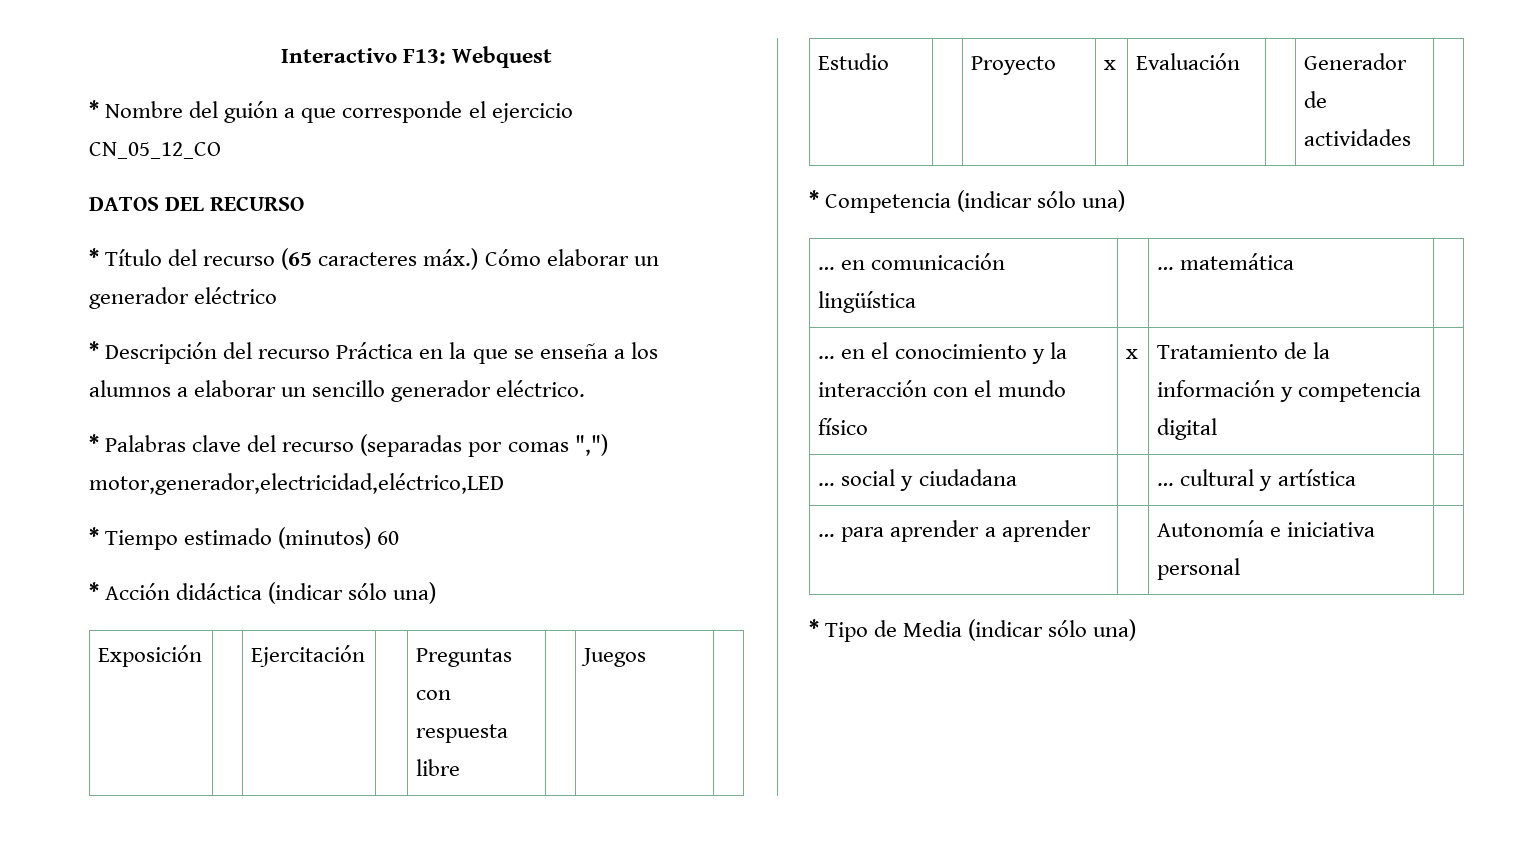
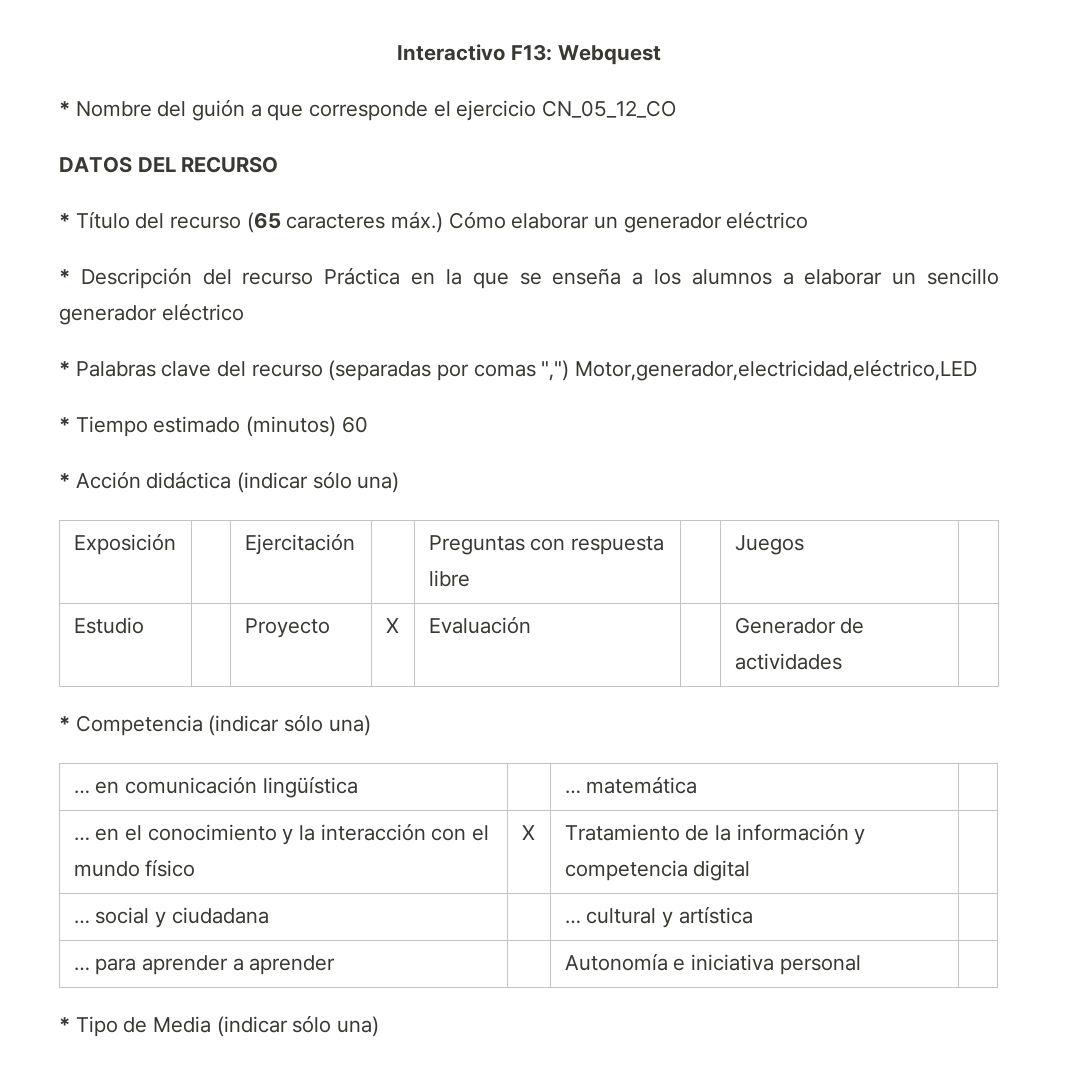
- * Nombre del guión a que corresponde el ejercicio
- CN_05_12_CO
+ * Nombre del guión a que corresponde el ejercicio CN_05_12_CO
- * Descripción del recurso Práctica en la que se enseña a los alumnos a elaborar un sencillo generador eléctrico.
+ * Descripción del recurso Práctica en la que se enseña a los alumnos a elaborar un sencillo generador eléctrico
- * Palabras clave del recurso (separadas por comas ",") motor,generador,electricidad,eléctrico,LED
+ * Palabras clave del recurso (separadas por comas ",") Motor,generador,electricidad,eléctrico,LED
- Estudio | | Proyecto | x | Evaluación | | Generador de actividades |
+ Estudio | | Proyecto | X | Evaluación | | Generador de actividades |
- … en el conocimiento y la interacción con el mundo físico | x | Tratamiento de la información y competencia digital |
+ … en el conocimiento y la interacción con el mundo físico | X | Tratamiento de la información y competencia digital |

